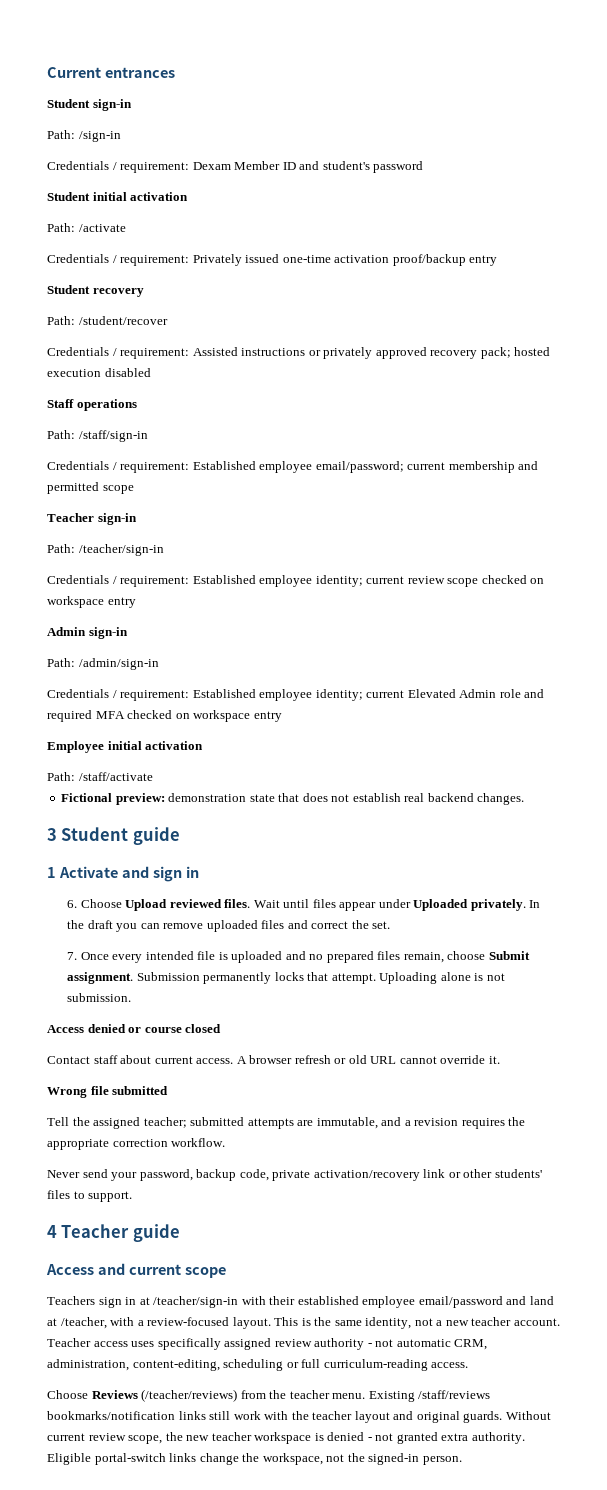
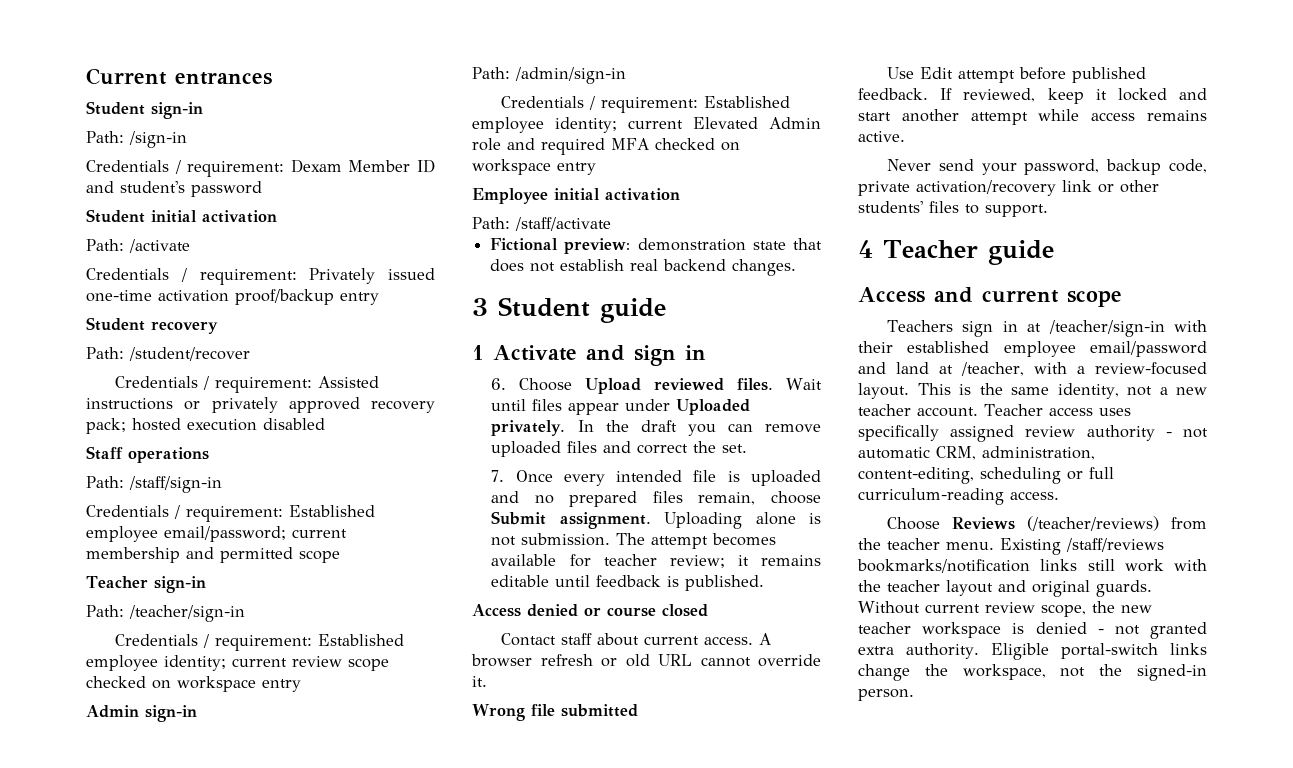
- Submission permanently locks that attempt.
+ The attempt becomes available for teacher review; it remains editable until feedback is published.
- Tell the assigned teacher; submitted attempts are immutable, and a revision requires the appropriate correction workflow.
+ Use Edit attempt before published feedback. If reviewed, keep it locked and start another attempt while access remains active.

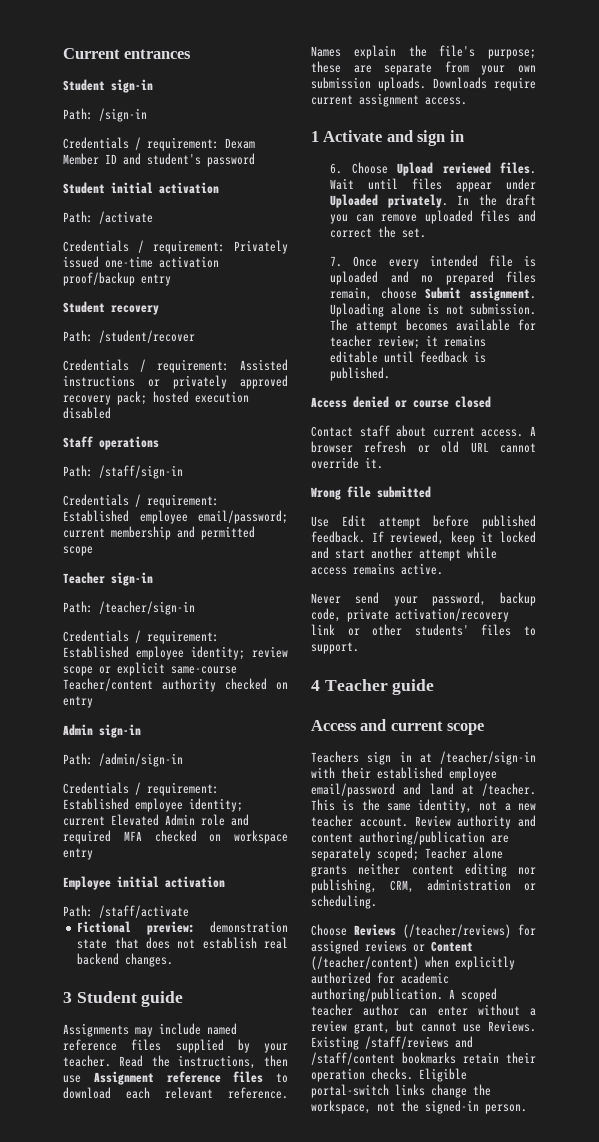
- Credentials / requirement: Established employee identity; current review scope checked on workspace entry
+ Credentials / requirement: Established employee identity; review scope or explicit same-course Teacher/content authority checked on entry
+ Assignments may include named reference files supplied by your teacher. Read the instructions, then use Assignment reference files to download each relevant reference. Names explain the file's purpose; these are separate from your own submission uploads. Downloads require current assignment access.
- Teachers sign in at /teacher/sign-in with their established employee email/password and land at /teacher, with a review-focused layout.
+ Teachers sign in at /teacher/sign-in with their established employee email/password and land at /teacher.
- Teacher access uses specifically assigned review authority - not automatic CRM, administration, content-editing, scheduling or full curriculum-reading access.
- Choose Reviews (/teacher/reviews) from the teacher menu. Existing /staff/reviews bookmarks/notification links still work with the teacher layout and original guards. Without current review scope, the new teacher workspace is denied - not granted extra authority.
+ Review authority and content authoring/publication are separately scoped; Teacher alone grants neither content editing nor publishing, CRM, administration or scheduling.
+ Choose Reviews (/teacher/reviews) for assigned reviews or Content (/teacher/content) when explicitly authorized for academic authoring/publication. A scoped teacher author can enter without a review grant, but cannot use Reviews. Existing /staff/reviews and /staff/content bookmarks retain their operation checks.

